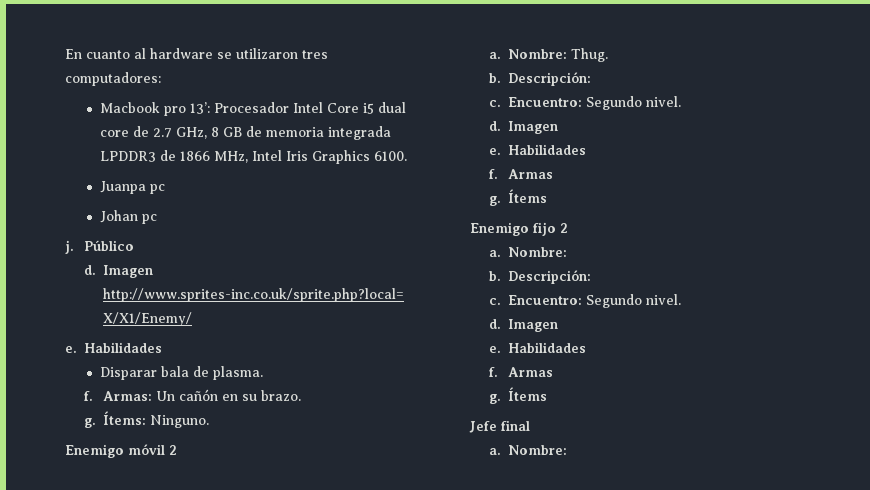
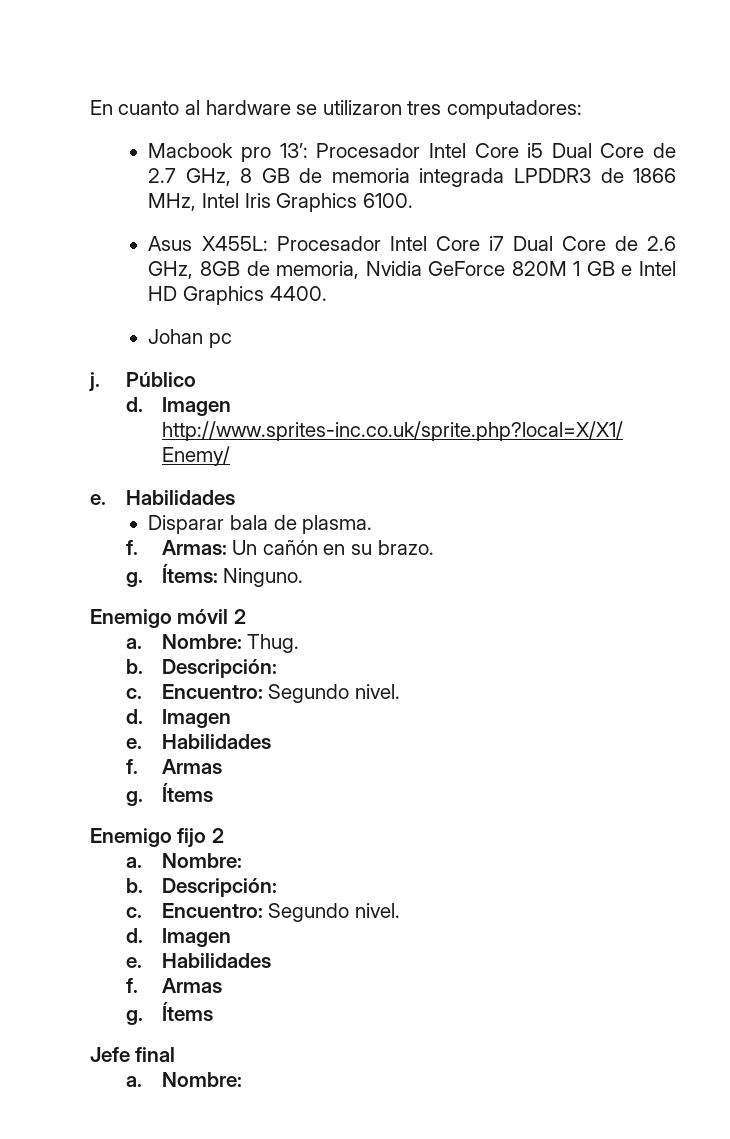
- Macbook pro 13’: Procesador Intel Core i5 dual core de 2.7 GHz, 8 GB de memoria integrada LPDDR3 de 1866 MHz, Intel Iris Graphics 6100.
+ Macbook pro 13’: Procesador Intel Core i5 Dual Core de 2.7 GHz, 8 GB de memoria integrada LPDDR3 de 1866 MHz, Intel Iris Graphics 6100.
- Juanpa pc
+ Asus X455L: Procesador Intel Core i7 Dual Core de 2.6 GHz, 8GB de memoria, Nvidia GeForce 820M 1 GB e Intel HD Graphics 4400.

